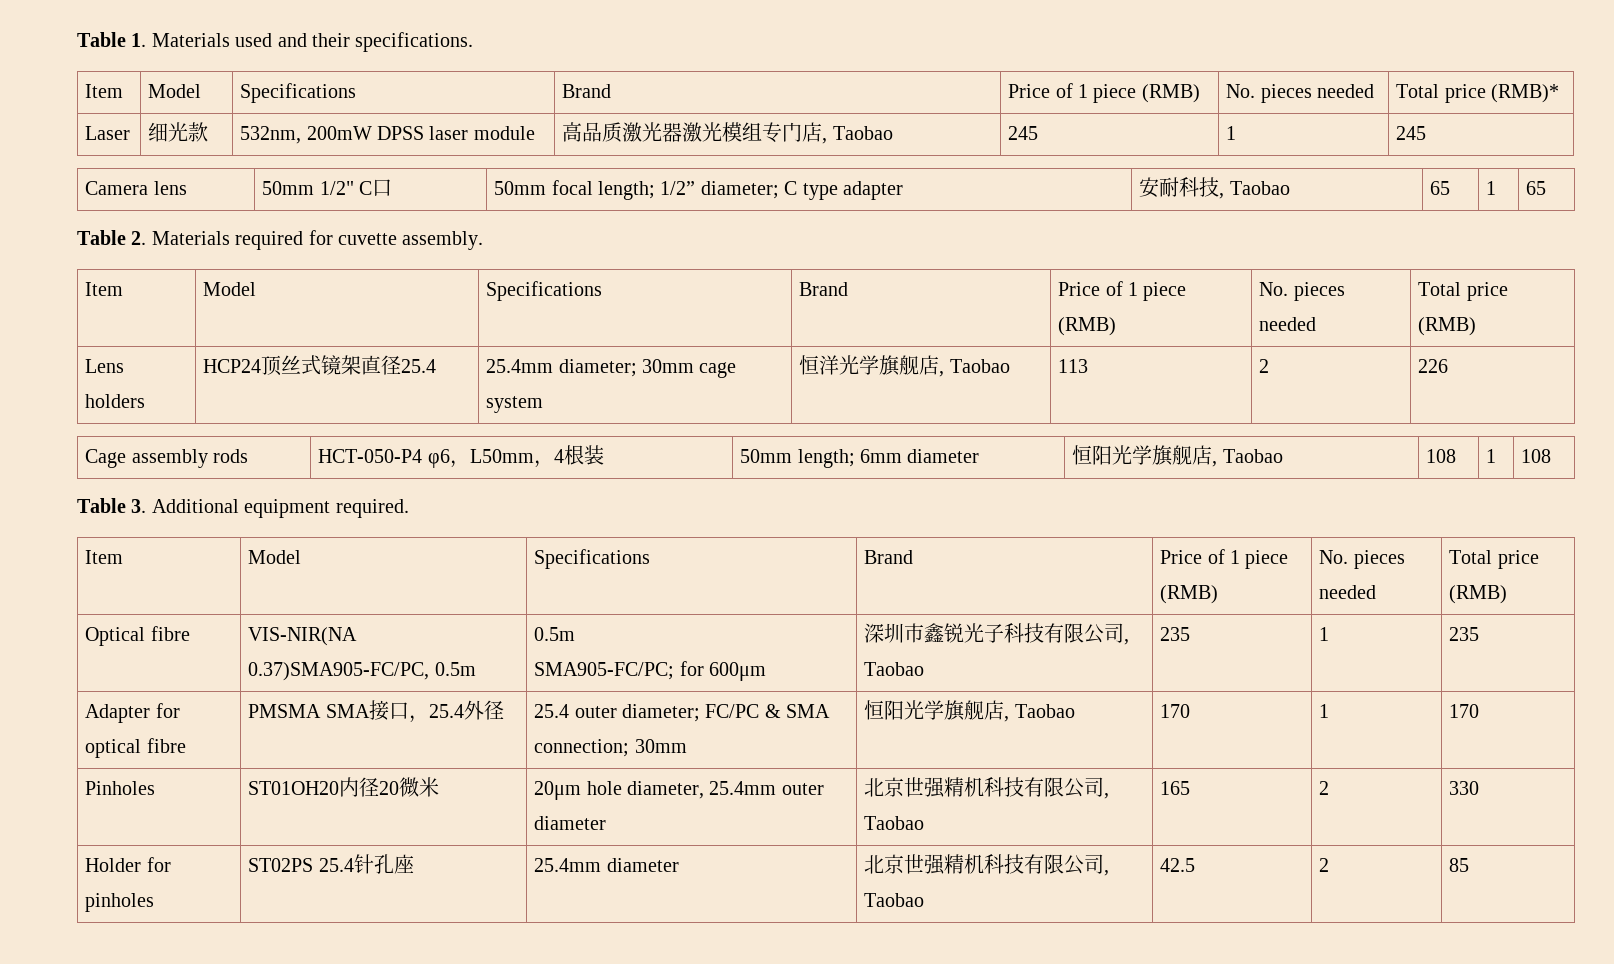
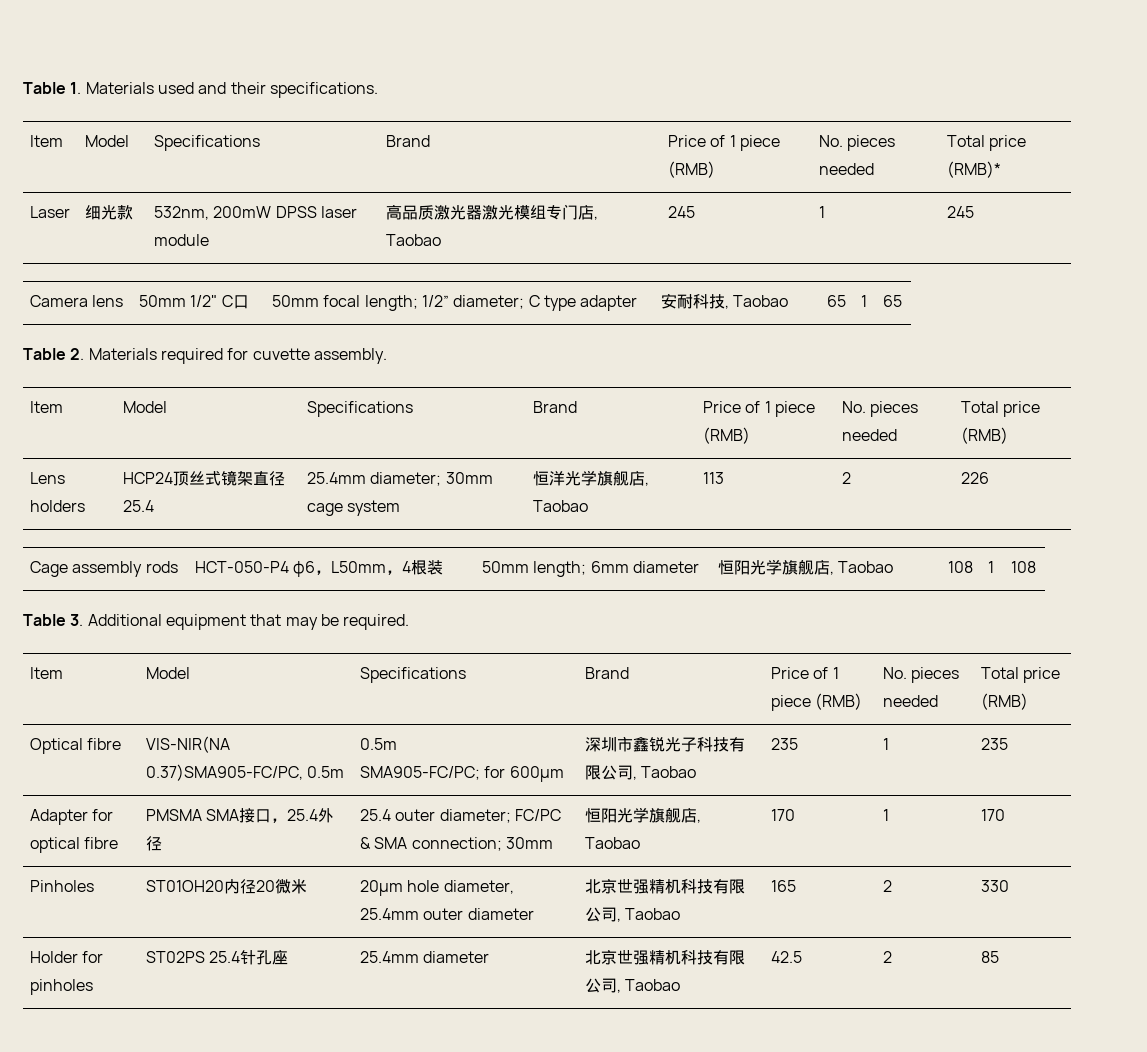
- Table 3. Additional equipment required.
+ Table 3. Additional equipment that may be required.

